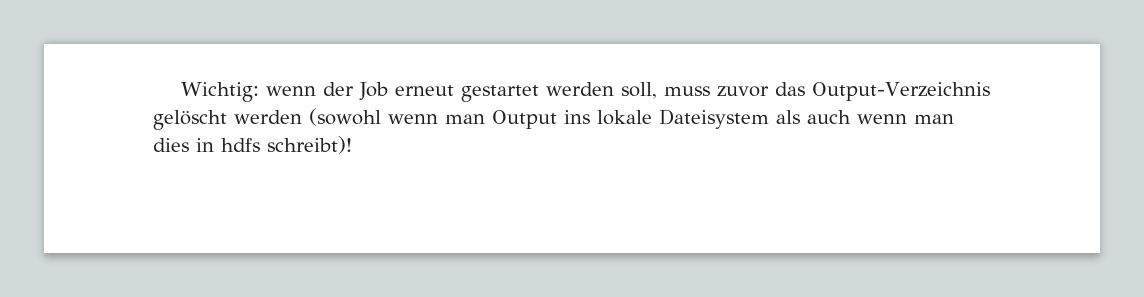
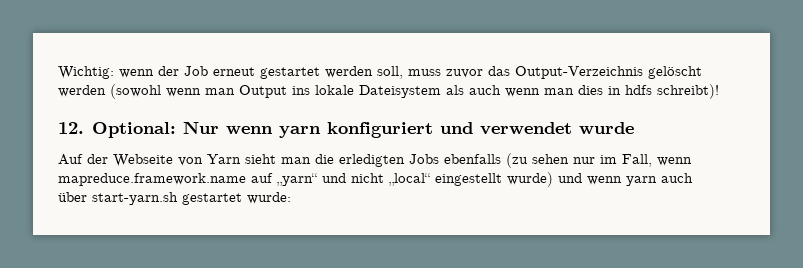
+ 12. Optional: Nur wenn yarn konfiguriert und verwendet wurde
+ Auf der Webseite von Yarn sieht man die erledigten Jobs ebenfalls (zu sehen nur im Fall, wenn mapreduce.framework.name auf „yarn“ und nicht „local“ eingestellt wurde) und wenn yarn auch über start-yarn.sh gestartet wurde:

